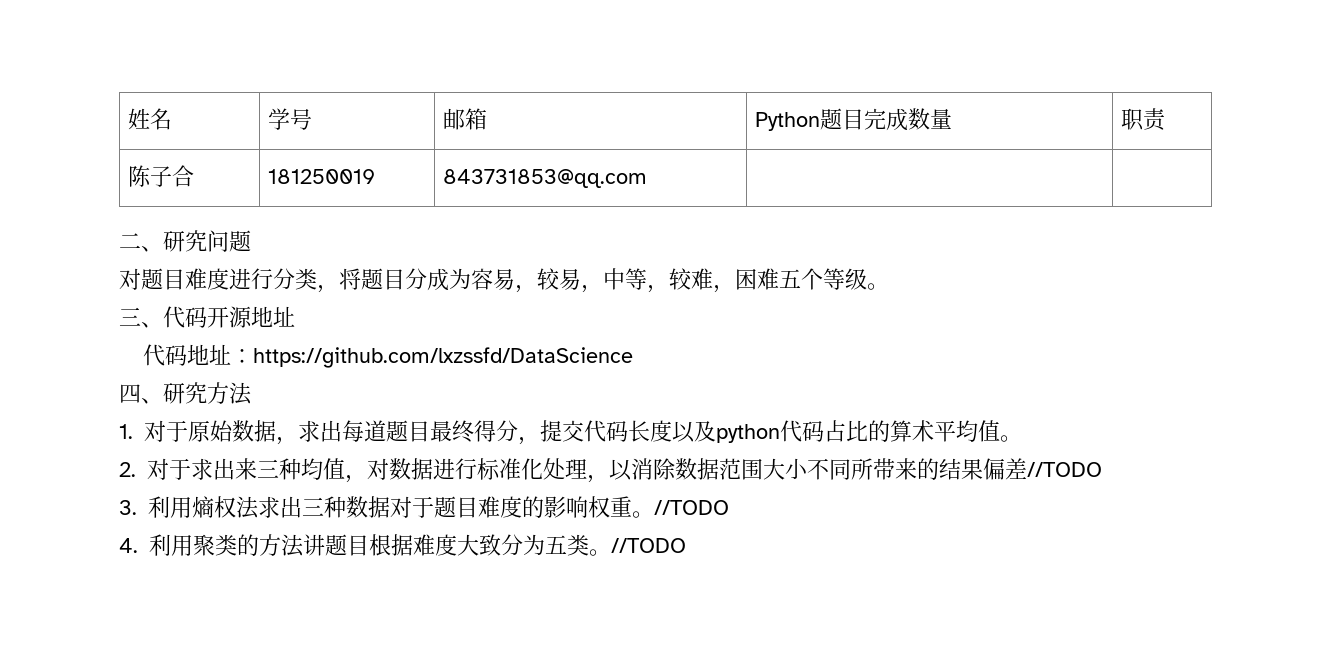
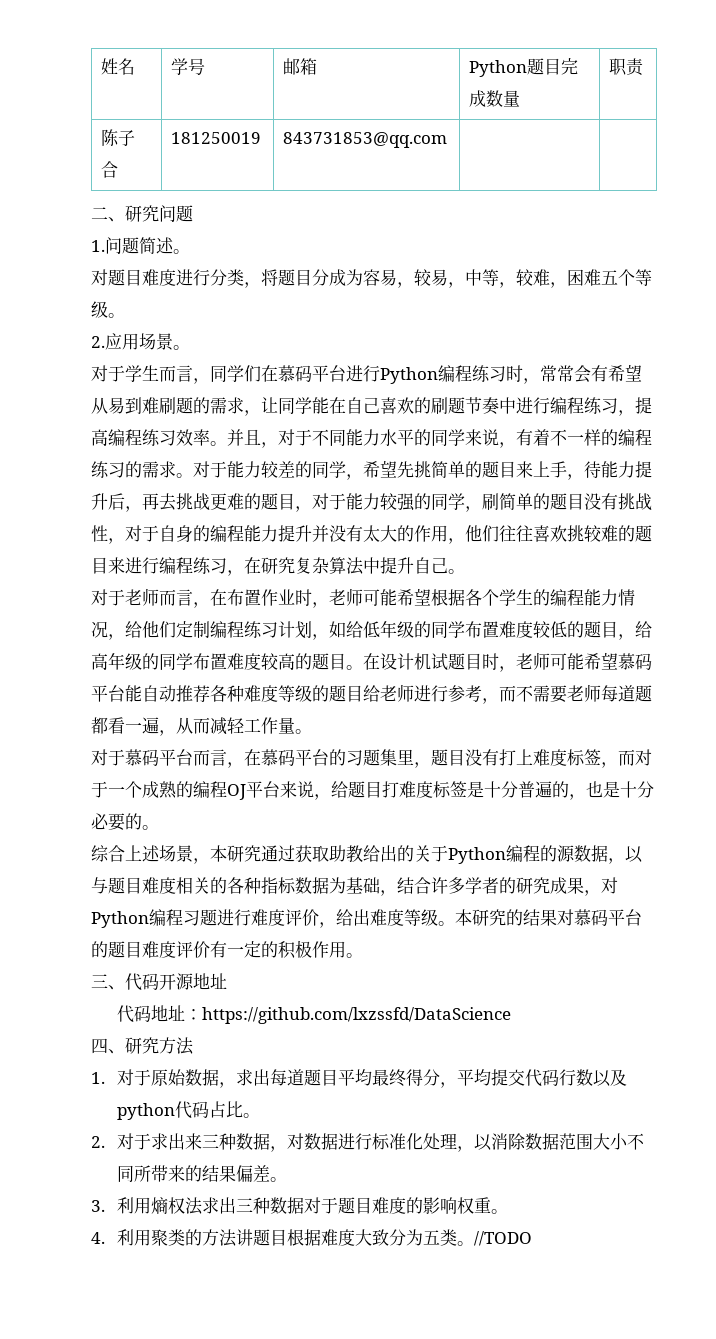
+ 1.问题简述。
+ 2.应用场景。
+ 对于学生而言，同学们在慕码平台进行Python编程练习时，常常会有希望从易到难刷题的需求，让同学能在自己喜欢的刷题节奏中进行编程练习，提高编程练习效率。并且，对于不同能力水平的同学来说，有着不一样的编程练习的需求。对于能力较差的同学，希望先挑简单的题目来上手，待能力提升后，再去挑战更难的题目，对于能力较强的同学，刷简单的题目没有挑战性，对于自身的编程能力提升并没有太大的作用，他们往往喜欢挑较难的题目来进行编程练习，在研究复杂算法中提升自己。
+ 对于老师而言，在布置作业时，老师可能希望根据各个学生的编程能力情况，给他们定制编程练习计划，如给低年级的同学布置难度较低的题目，给高年级的同学布置难度较高的题目。在设计机试题目时，老师可能希望慕码平台能自动推荐各种难度等级的题目给老师进行参考，而不需要老师每道题都看一遍，从而减轻工作量。
+ 对于慕码平台而言，在慕码平台的习题集里，题目没有打上难度标签，而对于一个成熟的编程OJ平台来说，给题目打难度标签是十分普遍的，也是十分必要的。
+ 综合上述场景，本研究通过获取助教给出的关于Python编程的源数据，以与题目难度相关的各种指标数据为基础，结合许多学者的研究成果，对Python编程习题进行难度评价，给出难度等级。本研究的结果对慕码平台的题目难度评价有一定的积极作用。
- 1.对于原始数据，求出每道题目最终得分，提交代码长度以及python代码占比的算术平均值。
+ 1.对于原始数据，求出每道题目平均最终得分，平均提交代码行数以及python代码占比。
- 2.对于求出来三种均值，对数据进行标准化处理，以消除数据范围大小不同所带来的结果偏差//TODO
+ 2.对于求出来三种数据，对数据进行标准化处理，以消除数据范围大小不同所带来的结果偏差。
- 3.利用熵权法求出三种数据对于题目难度的影响权重。//TODO
+ 3.利用熵权法求出三种数据对于题目难度的影响权重。

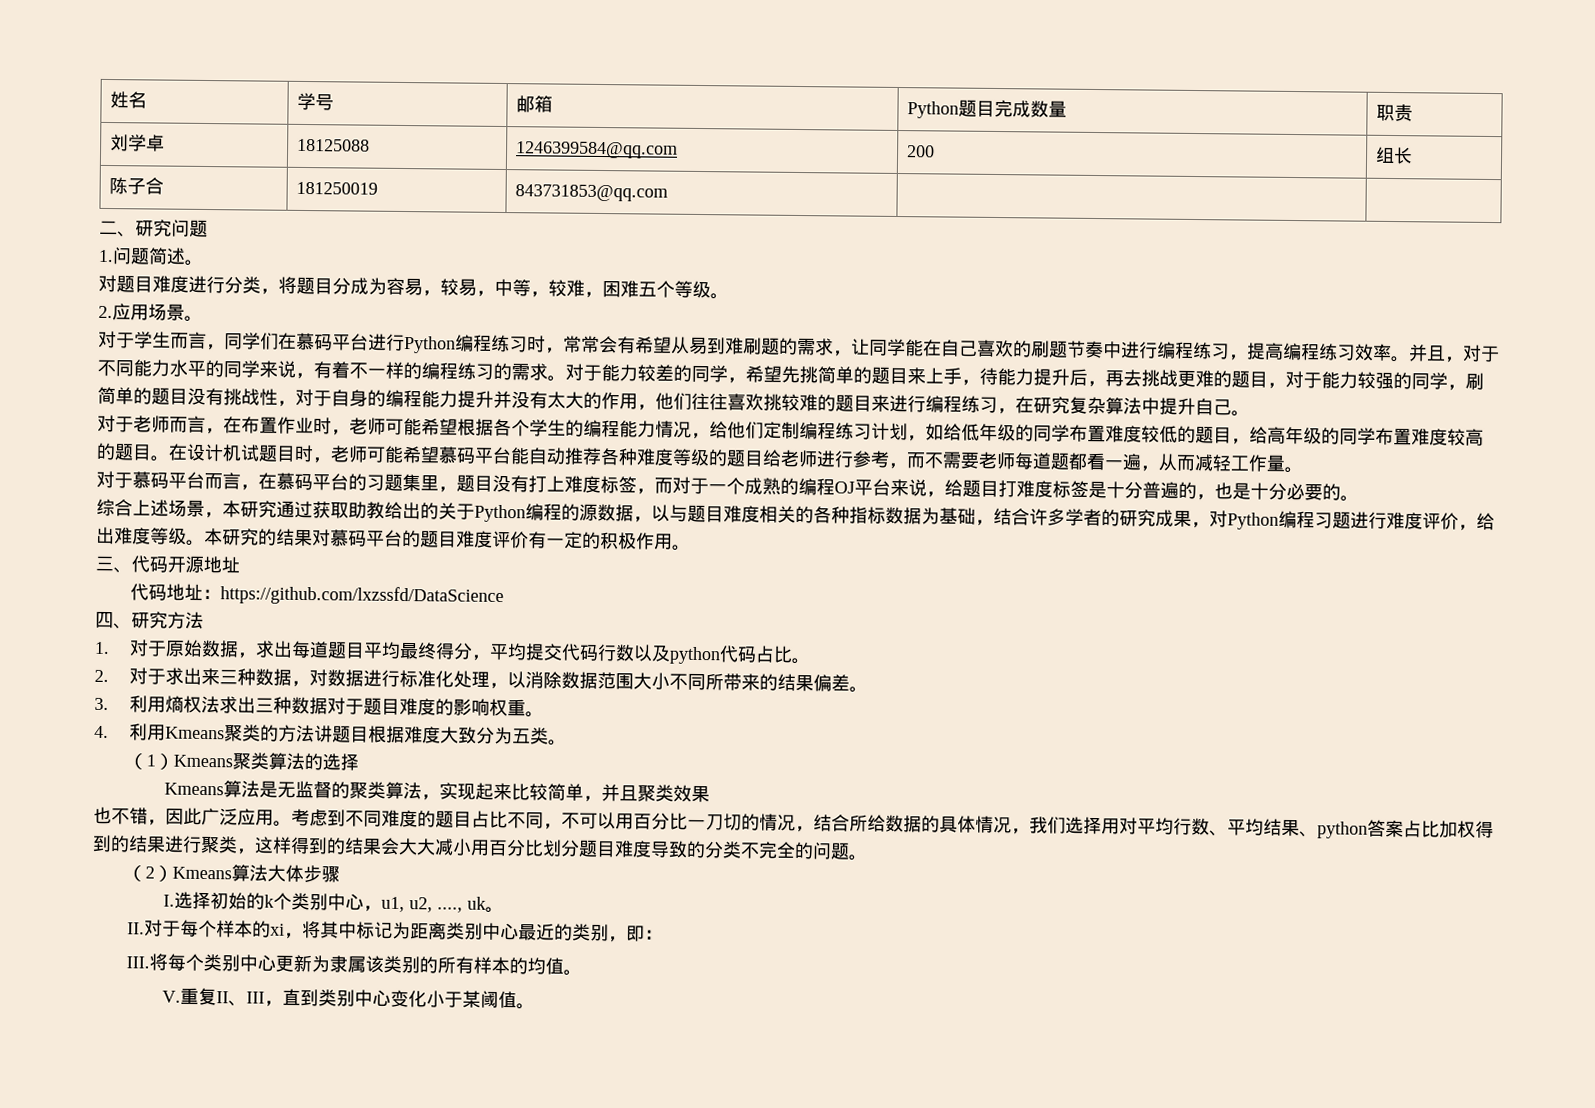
+ 刘学卓 | 18125088 | 1246399584@qq.com | 200 | 组长
- 4.利用聚类的方法讲题目根据难度大致分为五类。//TODO
+ 4.利用Kmeans聚类的方法讲题目根据难度大致分为五类。
+ （1）Kmeans聚类算法的选择
+ Kmeans算法是无监督的聚类算法，实现起来比较简单，并且聚类效果
+ 也不错，因此广泛应用。考虑到不同难度的题目占比不同，不可以用百分比一刀切的情况，结合所给数据的具体情况，我们选择用对平均行数、平均结果、python答案占比加权得到的结果进行聚类，这样得到的结果会大大减小用百分比划分题目难度导致的分类不完全的问题。
+ （2）Kmeans算法大体步骤
+ I.选择初始的k个类别中心，u1, u2, ...., uk。
+ II.对于每个样本的xi，将其中标记为距离类别中心最近的类别，即：
+ III.将每个类别中心更新为隶属该类别的所有样本的均值。
+ V.重复II、III，直到类别中心变化小于某阈值。

